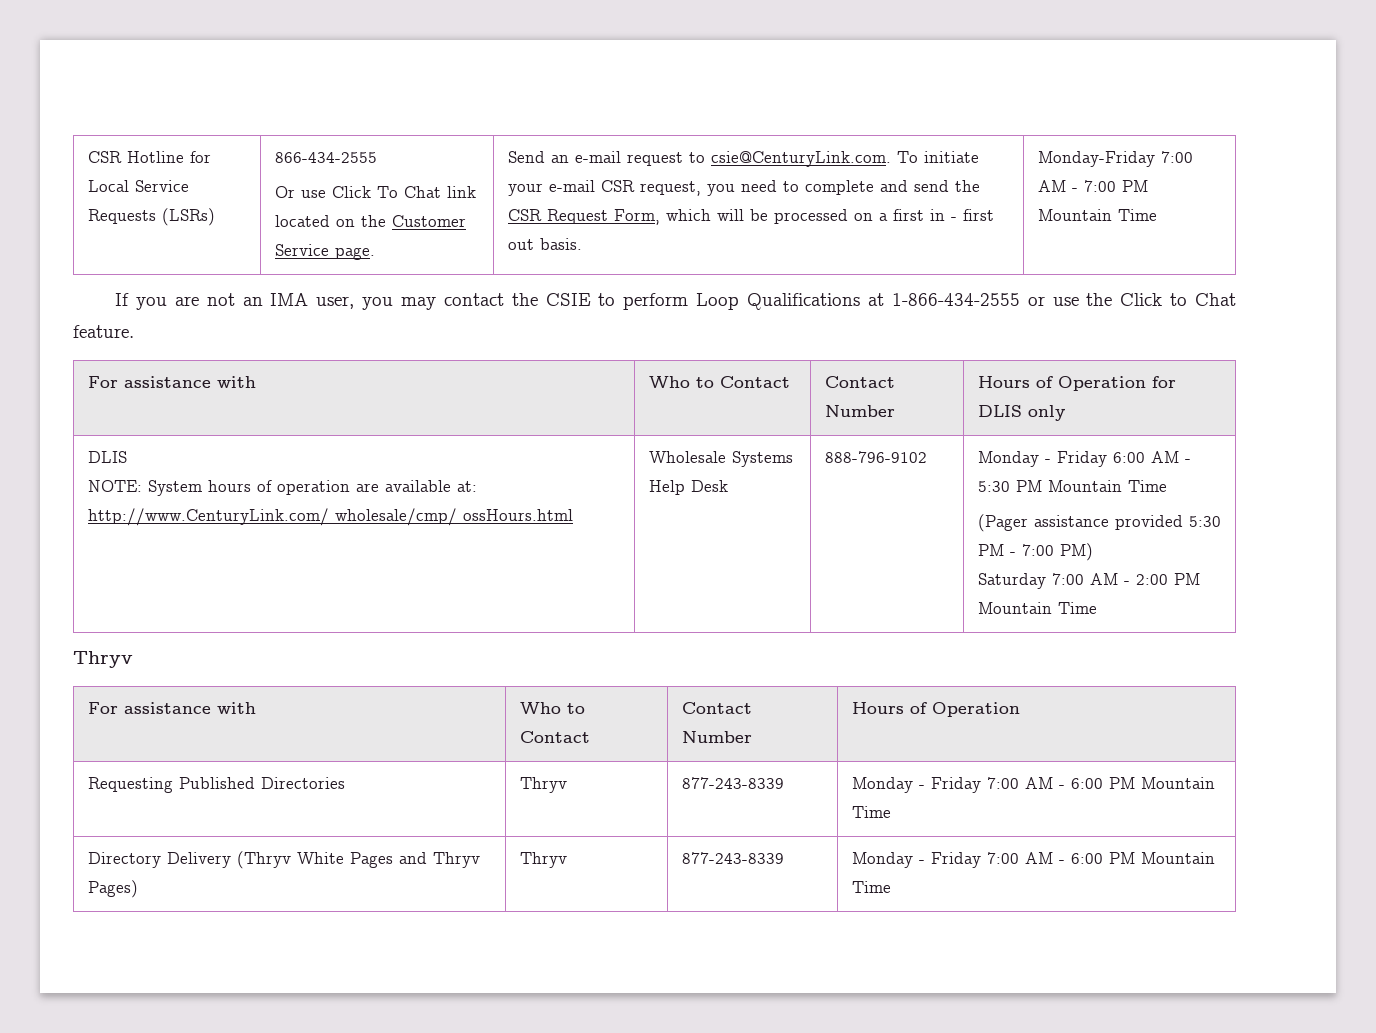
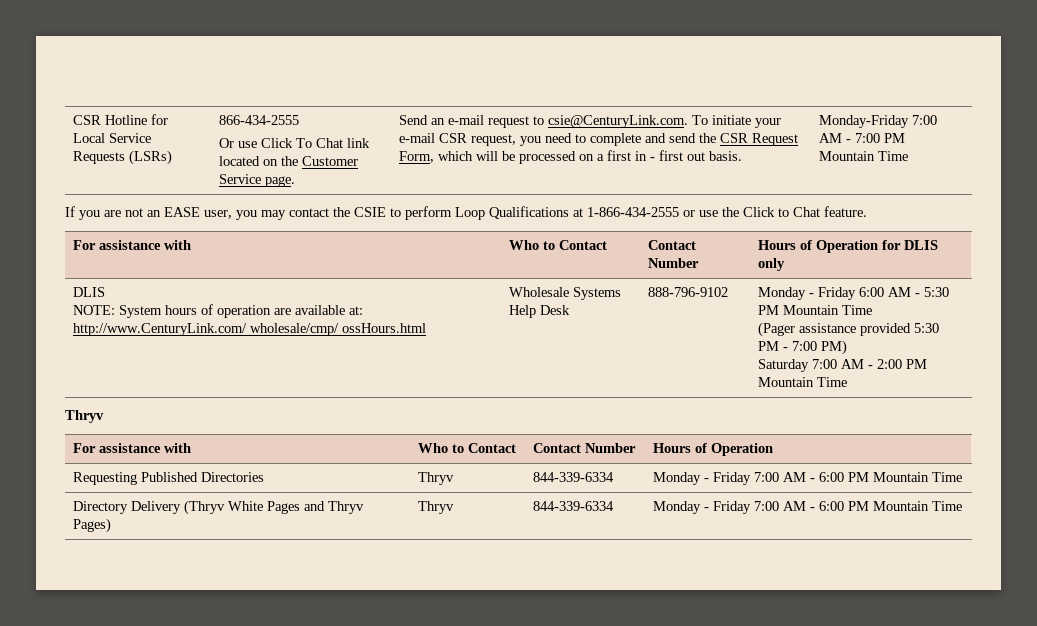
- If you are not an IMA user, you may contact the CSIE to perform Loop Qualifications at 1-866-434-2555 or use the Click to Chat feature.
+ If you are not an EASE user, you may contact the CSIE to perform Loop Qualifications at 1-866-434-2555 or use the Click to Chat feature.
- Requesting Published Directories | Thryv | 877-243-8339 | Monday - Friday 7:00 AM - 6:00 PM Mountain Time
+ Requesting Published Directories | Thryv | 844-339-6334 | Monday - Friday 7:00 AM - 6:00 PM Mountain Time
- Directory Delivery (Thryv White Pages and Thryv Pages) | Thryv | 877-243-8339 | Monday - Friday 7:00 AM - 6:00 PM Mountain Time
+ Directory Delivery (Thryv White Pages and Thryv Pages) | Thryv | 844-339-6334 | Monday - Friday 7:00 AM - 6:00 PM Mountain Time

